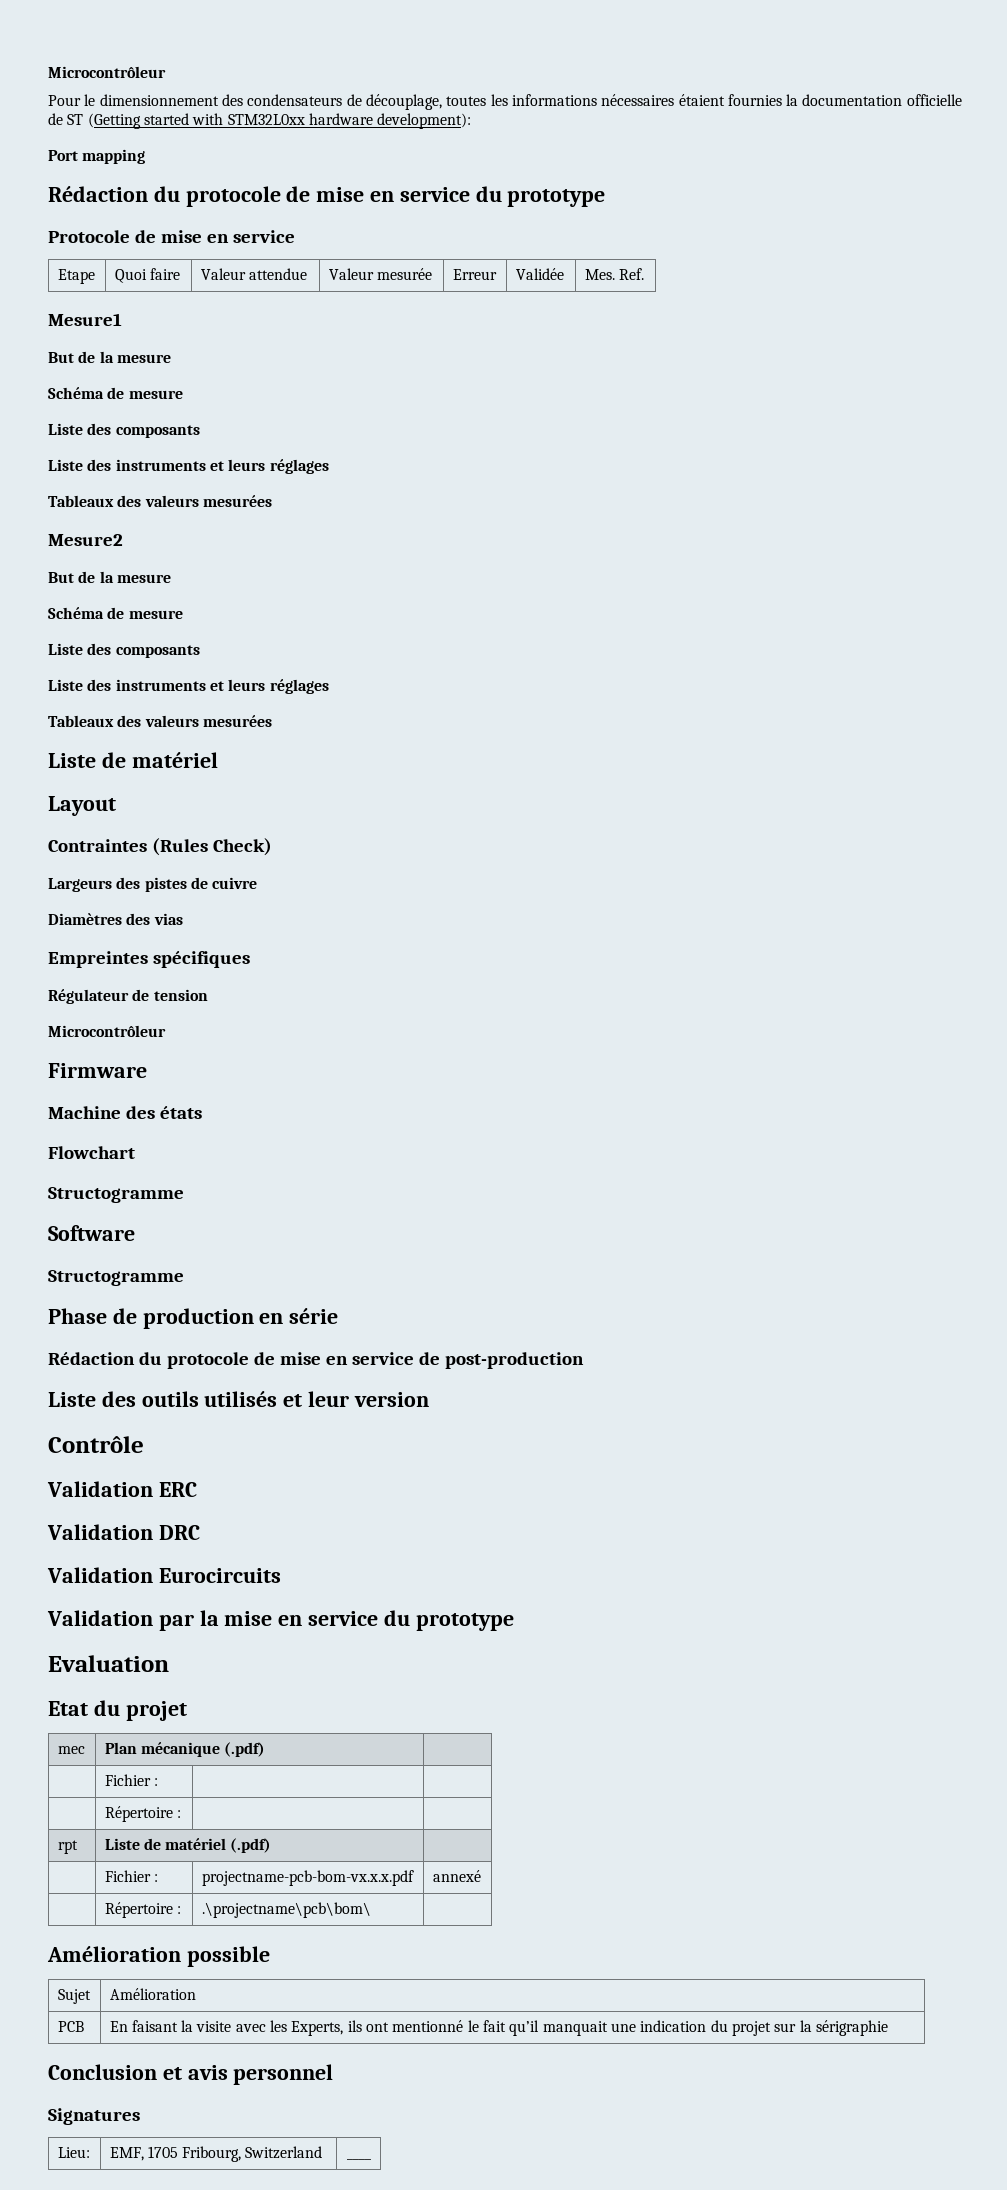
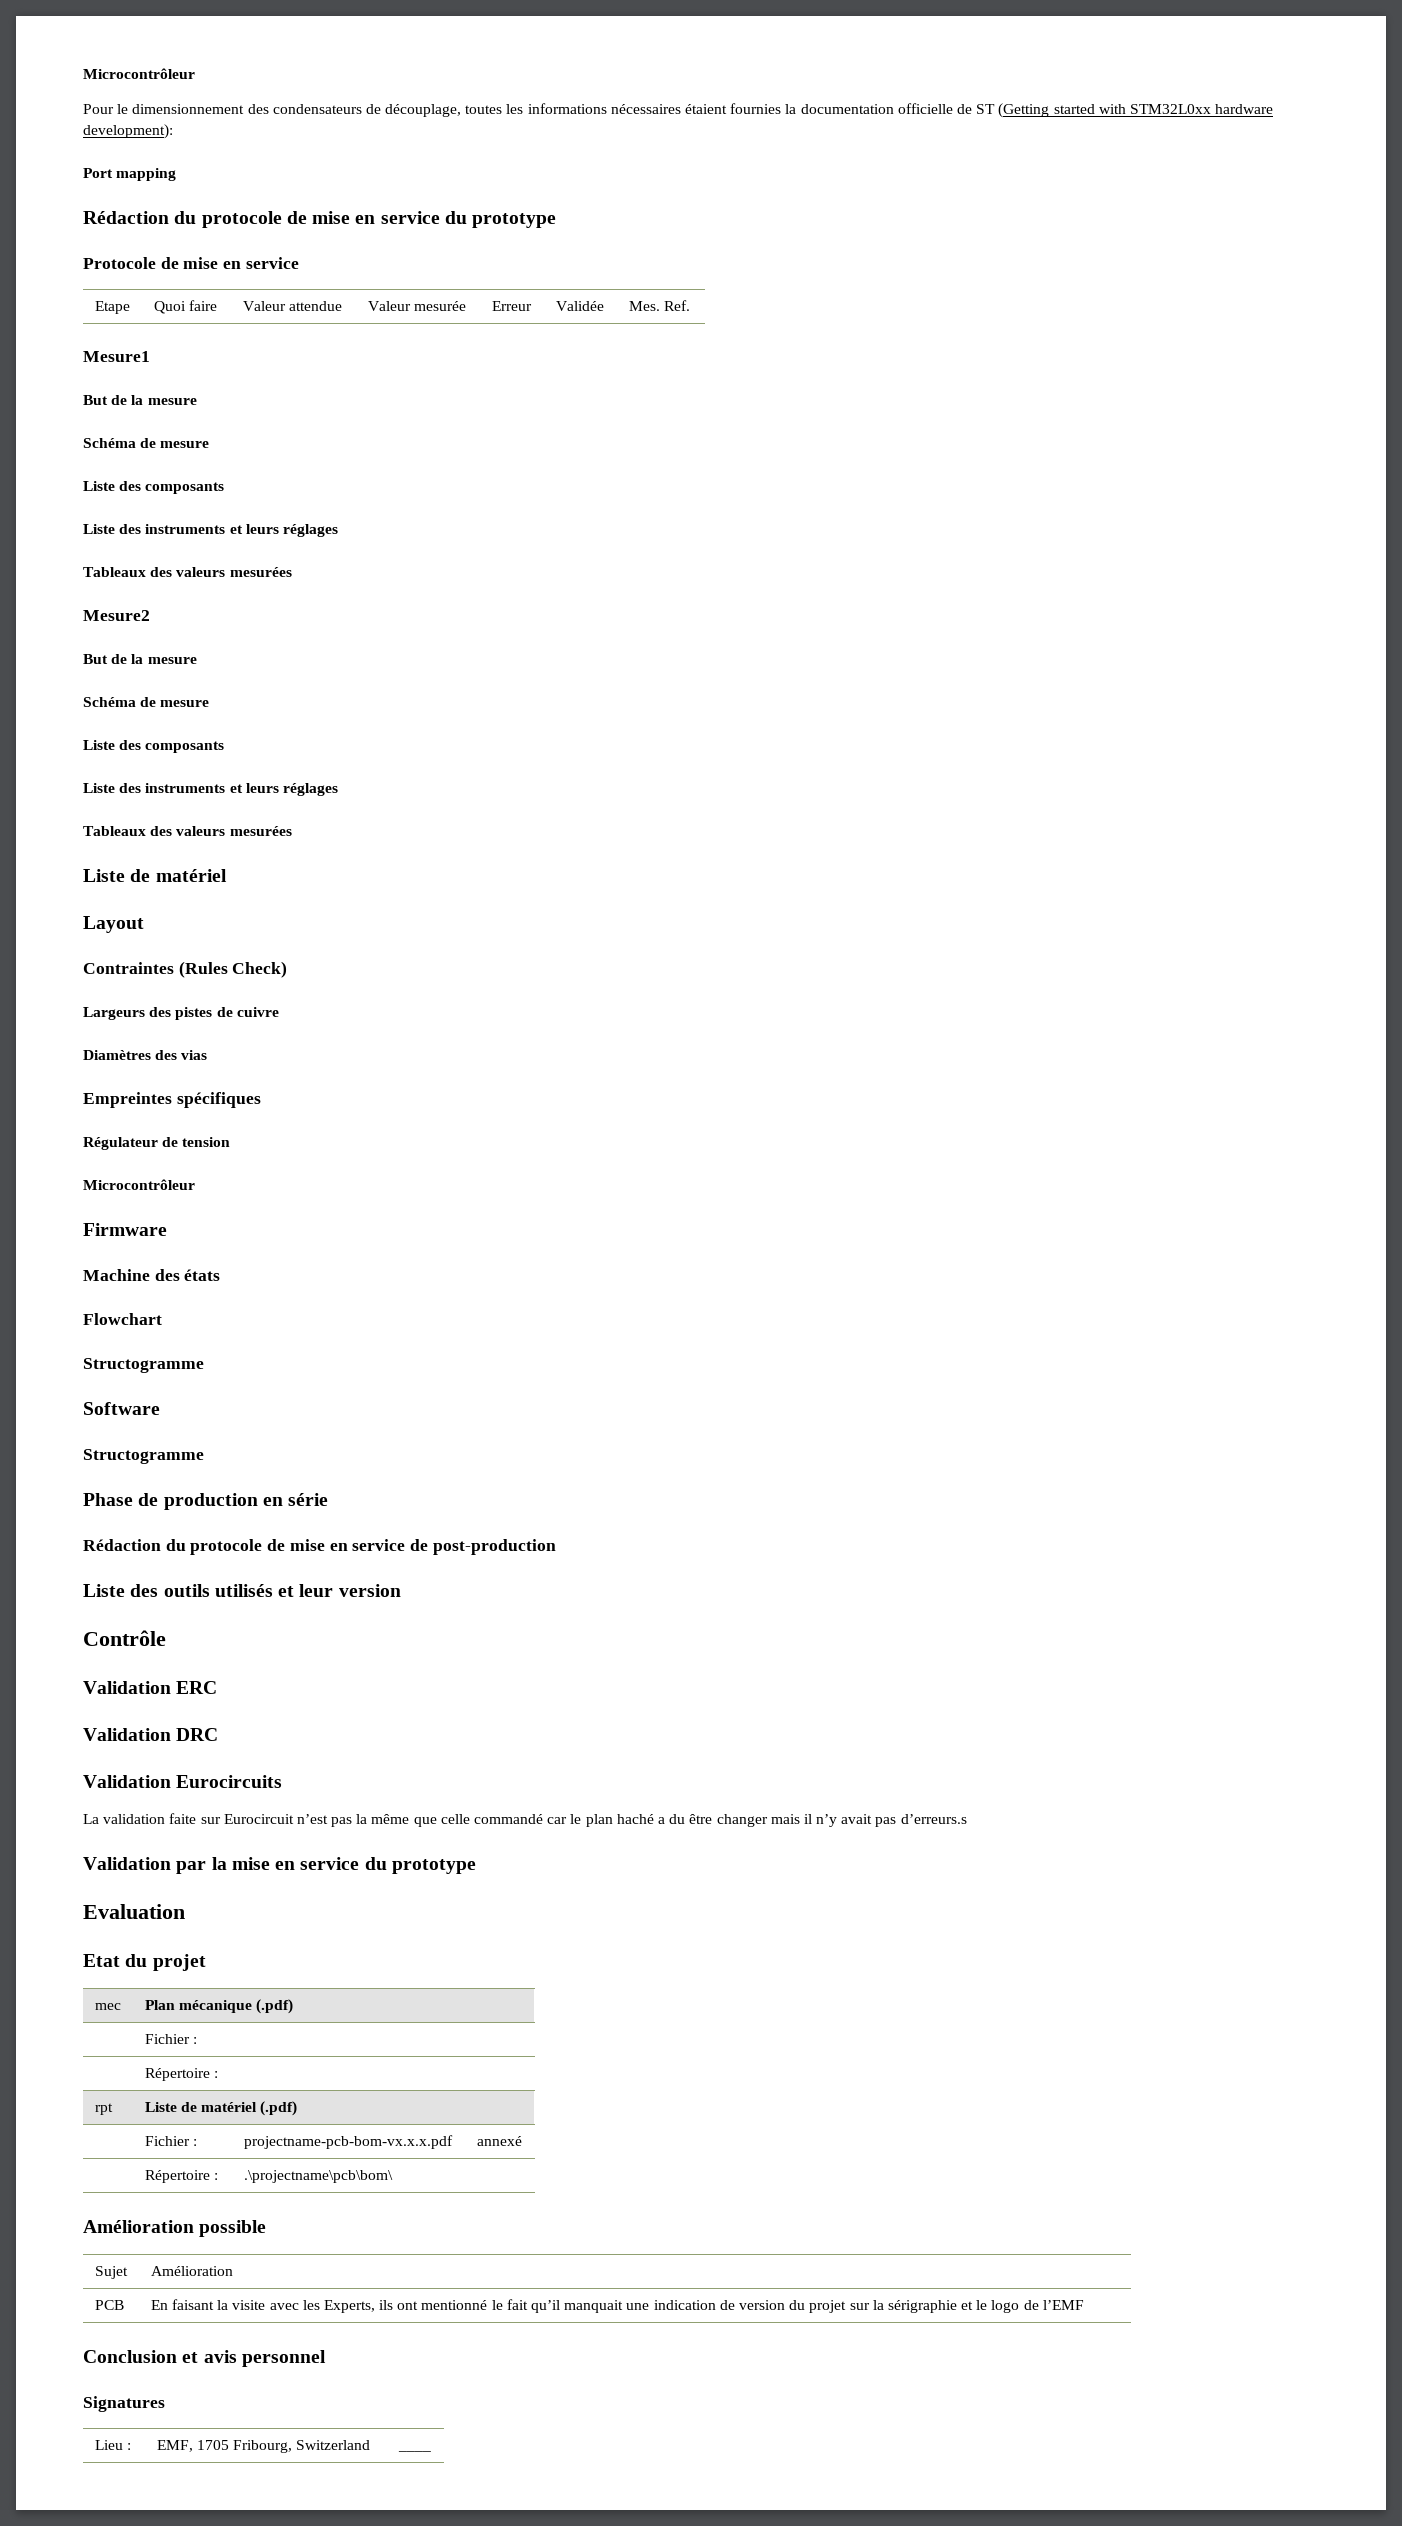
+ La validation faite sur Eurocircuit n’est pas la même que celle commandé car le plan haché a du être changer mais il n’y avait pas d’erreurs.s
- PCB | En faisant la visite avec les Experts, ils ont mentionné le fait qu’il manquait une indication du projet sur la sérigraphie
+ PCB | En faisant la visite avec les Experts, ils ont mentionné le fait qu’il manquait une indication de version du projet sur la sérigraphie et le logo de l’EMF
- Lieu: | EMF, 1705 Fribourg, Switzerland | ____
+ Lieu : | EMF, 1705 Fribourg, Switzerland | ____

